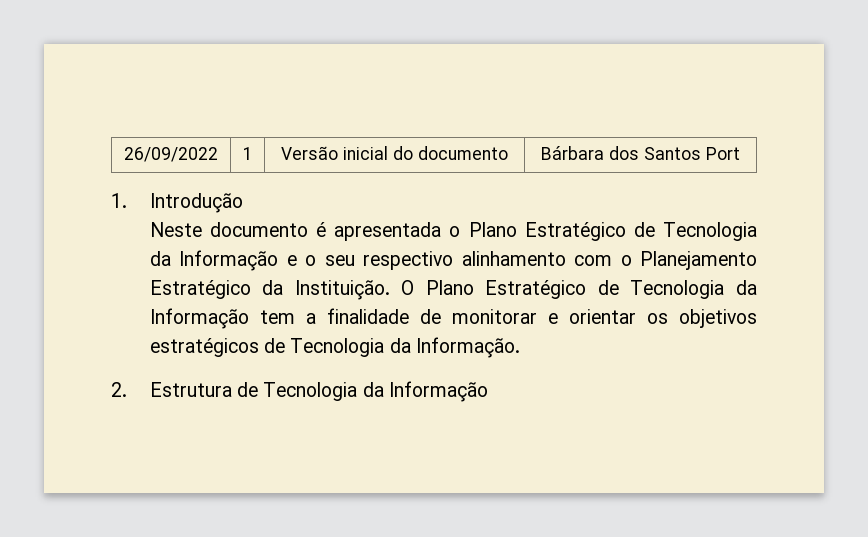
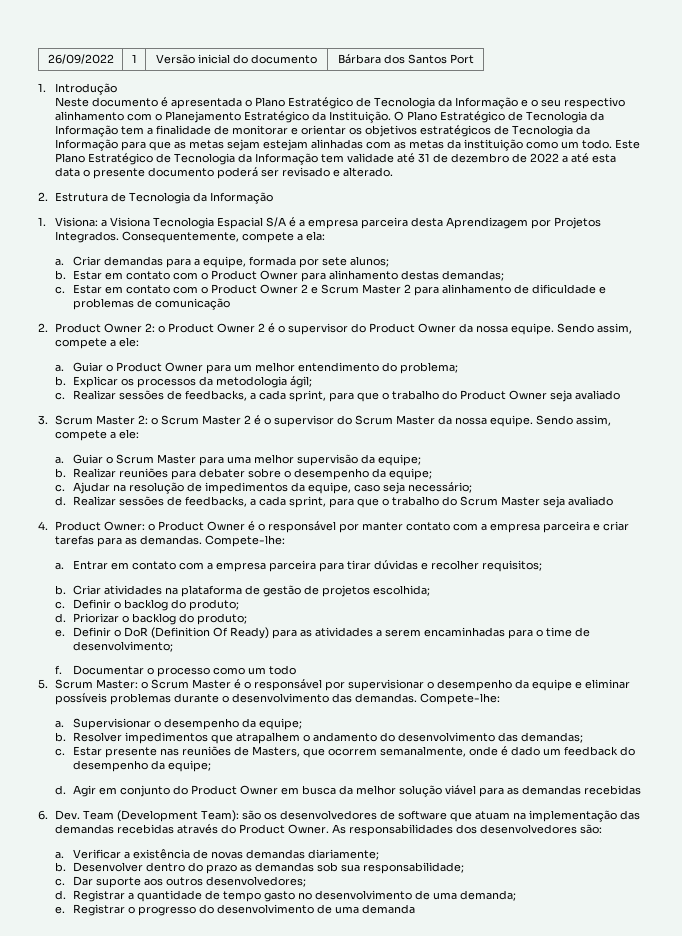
- O Plano Estratégico de Tecnologia da Informação tem a finalidade de monitorar e orientar os objetivos estratégicos de Tecnologia da Informação.
+ O Plano Estratégico de Tecnologia da Informação tem a finalidade de monitorar e orientar os objetivos estratégicos de Tecnologia da Informação para que as metas sejam estejam alinhadas com as metas da instituição como um todo. Este Plano Estratégico de Tecnologia da Informação tem validade até 31 de dezembro de 2022 a até esta data o presente documento poderá ser revisado e alterado.
+ 1. Visiona: a Visiona Tecnologia Espacial S/A é a empresa parceira desta Aprendizagem por Projetos Integrados. Consequentemente, compete a ela:
+ a. Criar demandas para a equipe, formada por sete alunos;
+ b. Estar em contato com o Product Owner para alinhamento destas demandas;
+ c. Estar em contato com o Product Owner 2 e Scrum Master 2 para alinhamento de dificuldade e problemas de comunicação
+ 2. Product Owner 2: o Product Owner 2 é o supervisor do Product Owner da nossa equipe. Sendo assim, compete a ele:
+ a. Guiar o Product Owner para um melhor entendimento do problema;
+ b. Explicar os processos da metodologia ágil;
+ c. Realizar sessões de feedbacks, a cada sprint, para que o trabalho do Product Owner seja avaliado
+ 3. Scrum Master 2: o Scrum Master 2 é o supervisor do Scrum Master da nossa equipe. Sendo assim, compete a ele:
+ a. Guiar o Scrum Master para uma melhor supervisão da equipe;
+ b. Realizar reuniões para debater sobre o desempenho da equipe;
+ c. Ajudar na resolução de impedimentos da equipe, caso seja necessário;
+ d. Realizar sessões de feedbacks, a cada sprint, para que o trabalho do Scrum Master seja avaliado
+ 4. Product Owner: o Product Owner é o responsável por manter contato com a empresa parceira e criar tarefas para as demandas. Compete-lhe:
+ a. Entrar em contato com a empresa parceira para tirar dúvidas e recolher requisitos;
+ b. Criar atividades na plataforma de gestão de projetos escolhida;
+ c. Definir o backlog do produto;
+ d. Priorizar o backlog do produto;
+ e. Definir o DoR (Definition Of Ready) para as atividades a serem encaminhadas para o time de desenvolvimento;
+ f. Documentar o processo como um todo
+ 5. Scrum Master: o Scrum Master é o responsável por supervisionar o desempenho da equipe e eliminar possíveis problemas durante o desenvolvimento das demandas. Compete-lhe:
+ a. Supervisionar o desempenho da equipe;
+ b. Resolver impedimentos que atrapalhem o andamento do desenvolvimento das demandas;
+ c. Estar presente nas reuniões de Masters, que ocorrem semanalmente, onde é dado um feedback do desempenho da equipe;
+ d. Agir em conjunto do Product Owner em busca da melhor solução viável para as demandas recebidas
+ 6. Dev. Team (Development Team): são os desenvolvedores de software que atuam na implementação das demandas recebidas através do Product Owner. As responsabilidades dos desenvolvedores são:
+ a. Verificar a existência de novas demandas diariamente;
+ b. Desenvolver dentro do prazo as demandas sob sua responsabilidade;
+ c. Dar suporte aos outros desenvolvedores;
+ d. Registrar a quantidade de tempo gasto no desenvolvimento de uma demanda;
+ e. Registrar o progresso do desenvolvimento de uma demanda

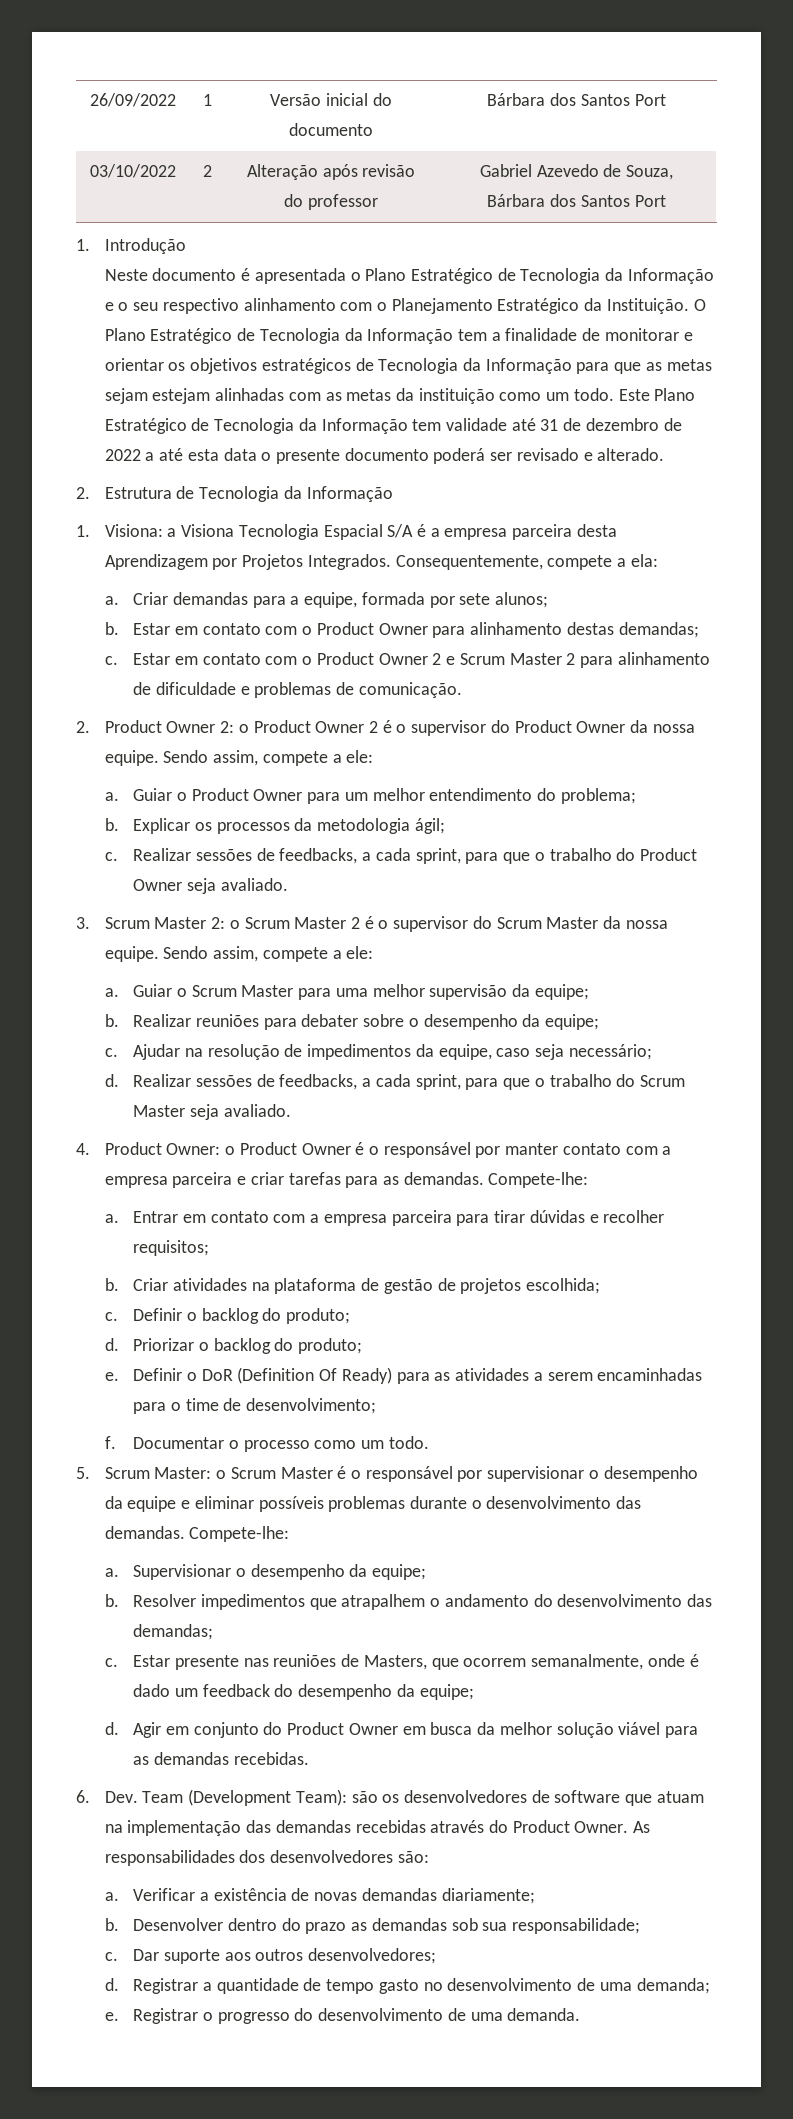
+ 03/10/2022 | 2 | Alteração após revisão do professor | Gabriel Azevedo de Souza, Bárbara dos Santos Port
- Estar em contato com o Product Owner 2 e Scrum Master 2 para alinhamento de dificuldade e problemas de comunicação
+ Estar em contato com o Product Owner 2 e Scrum Master 2 para alinhamento de dificuldade e problemas de comunicação.
- Realizar sessões de feedbacks, a cada sprint, para que o trabalho do Product Owner seja avaliado
+ Realizar sessões de feedbacks, a cada sprint, para que o trabalho do Product Owner seja avaliado.
- Realizar sessões de feedbacks, a cada sprint, para que o trabalho do Scrum Master seja avaliado
+ Realizar sessões de feedbacks, a cada sprint, para que o trabalho do Scrum Master seja avaliado.
- Documentar o processo como um todo
+ Documentar o processo como um todo.
- Agir em conjunto do Product Owner em busca da melhor solução viável para as demandas recebidas
+ Agir em conjunto do Product Owner em busca da melhor solução viável para as demandas recebidas.
- Registrar o progresso do desenvolvimento de uma demanda
+ Registrar o progresso do desenvolvimento de uma demanda.

